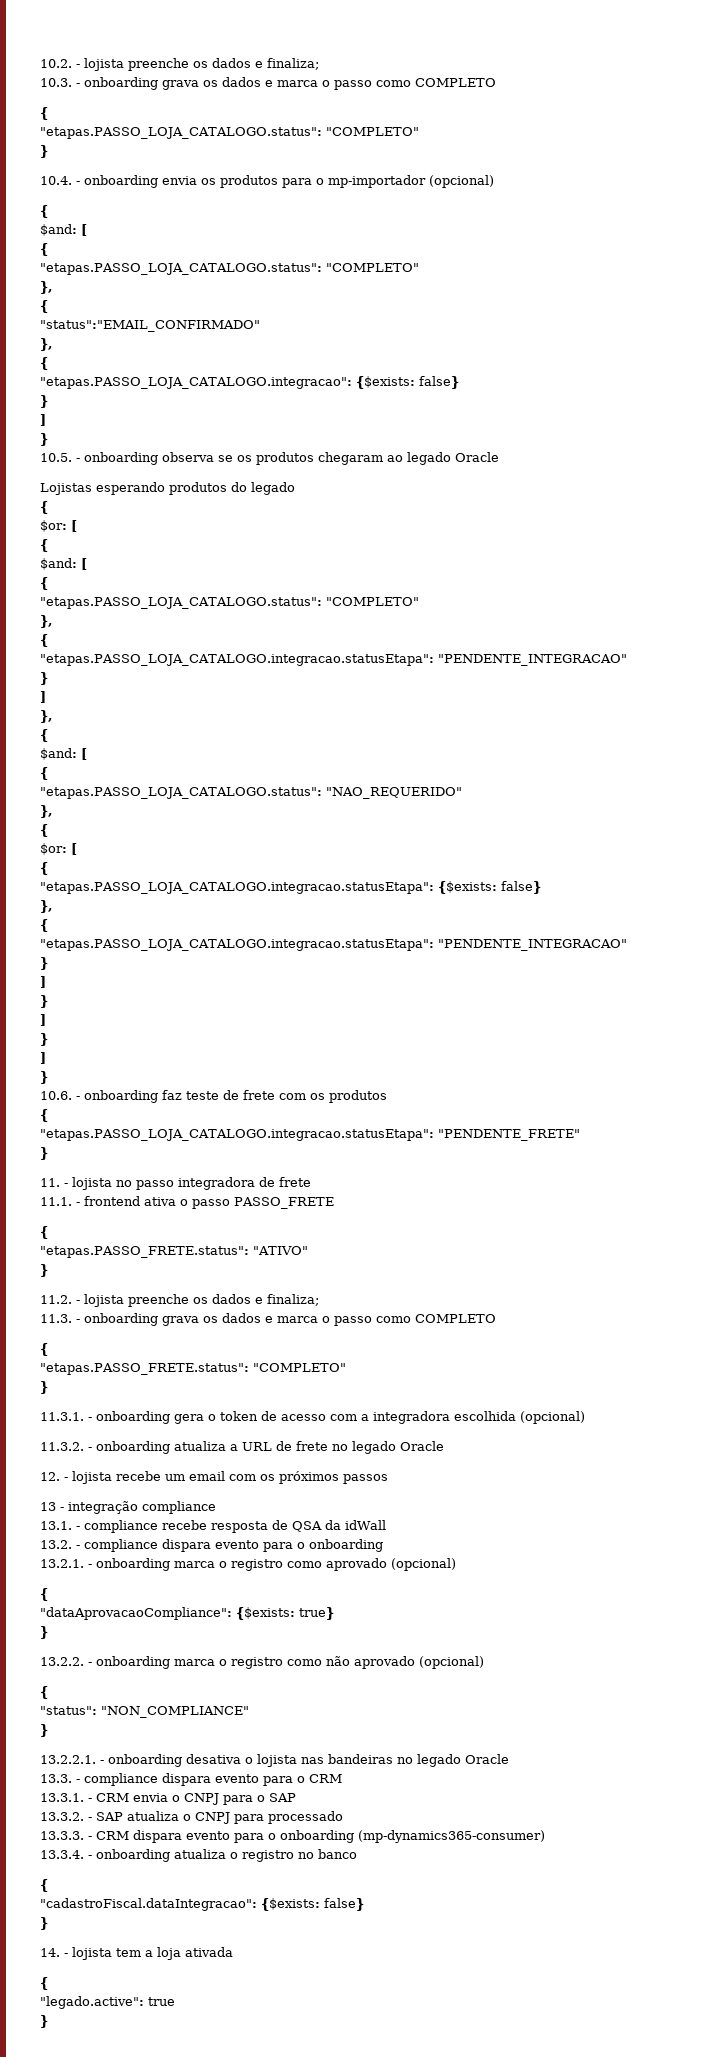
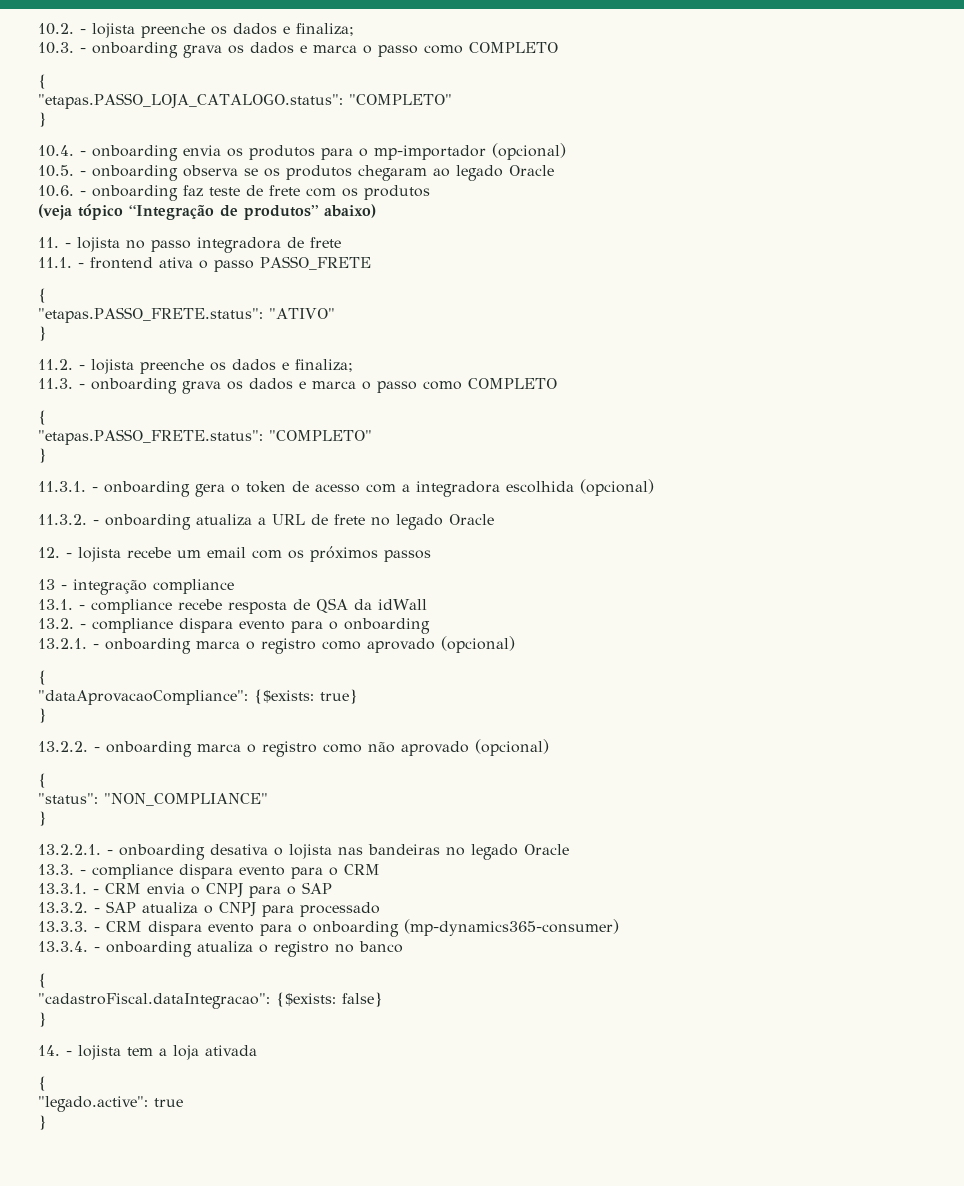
  10.4. - onboarding envia os produtos para o mp-importador (opcional)
- {
- $and: [
- {
- "etapas.PASSO_LOJA_CATALOGO.status": "COMPLETO"
- },
- {
- "status":"EMAIL_CONFIRMADO"
- },
- {
- "etapas.PASSO_LOJA_CATALOGO.integracao": {$exists: false}
- }
- ]
- }
- Lojistas esperando produtos do legado
- {
- $or: [
- {
- $and: [
- {
- "etapas.PASSO_LOJA_CATALOGO.status": "COMPLETO"
- },
- {
- "etapas.PASSO_LOJA_CATALOGO.integracao.statusEtapa": "PENDENTE_INTEGRACAO"
- }
- ]
- },
- {
- $and: [
- {
- "etapas.PASSO_LOJA_CATALOGO.status": "NAO_REQUERIDO"
- },
- {
- $or: [
- {
- "etapas.PASSO_LOJA_CATALOGO.integracao.statusEtapa": {$exists: false}
- },
- {
- "etapas.PASSO_LOJA_CATALOGO.integracao.statusEtapa": "PENDENTE_INTEGRACAO"
- }
- ]
- }
- ]
- }
- ]
- }
  10.6. - onboarding faz teste de frete com os produtos
- {
- "etapas.PASSO_LOJA_CATALOGO.integracao.statusEtapa": "PENDENTE_FRETE"
- }
+ (veja tópico “Integração de produtos” abaixo)

